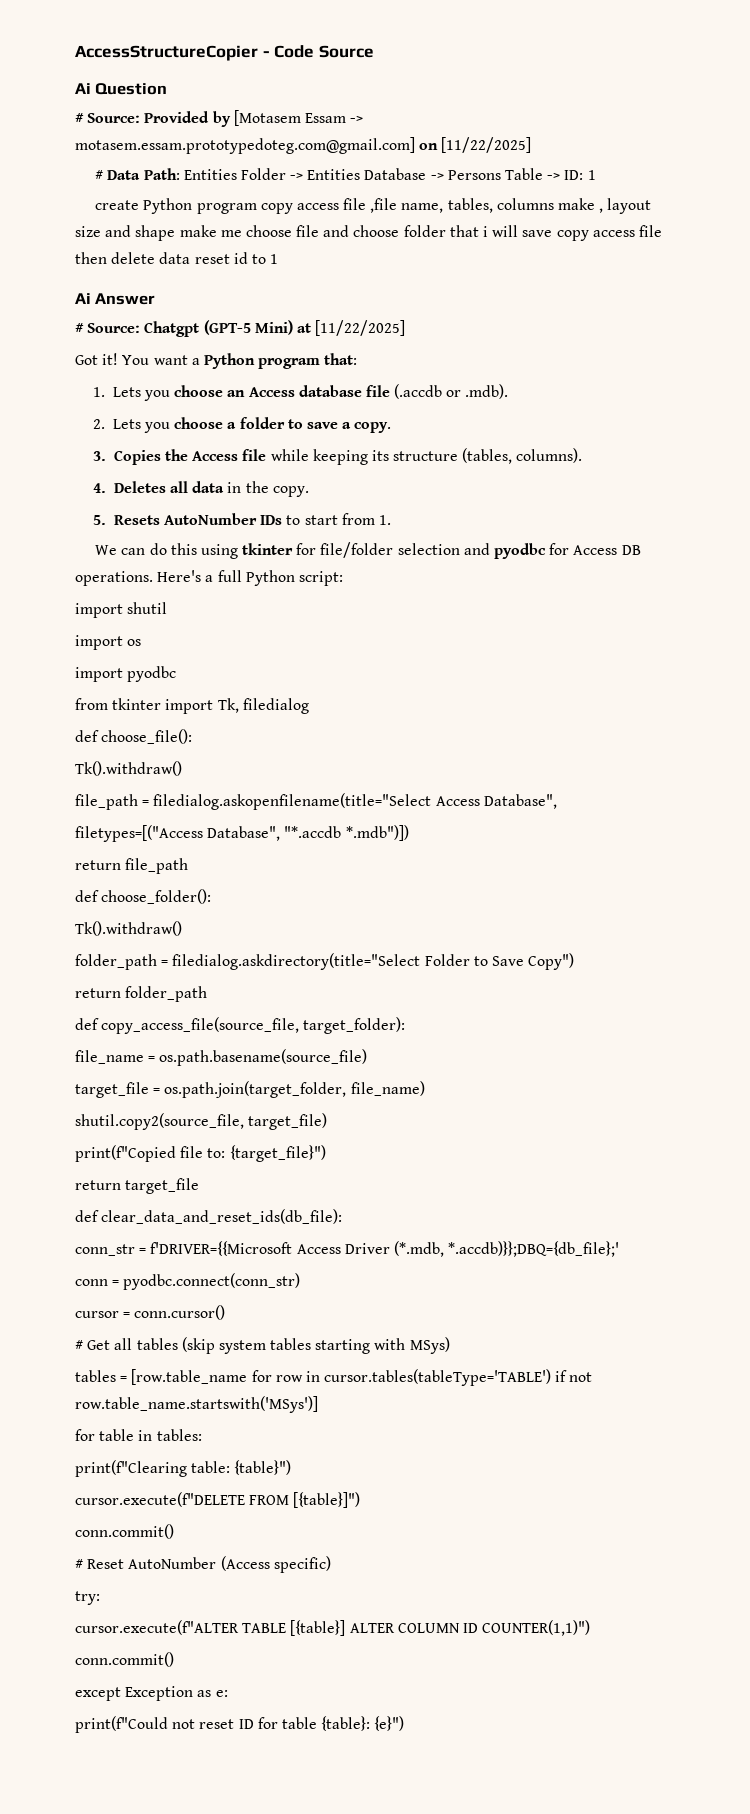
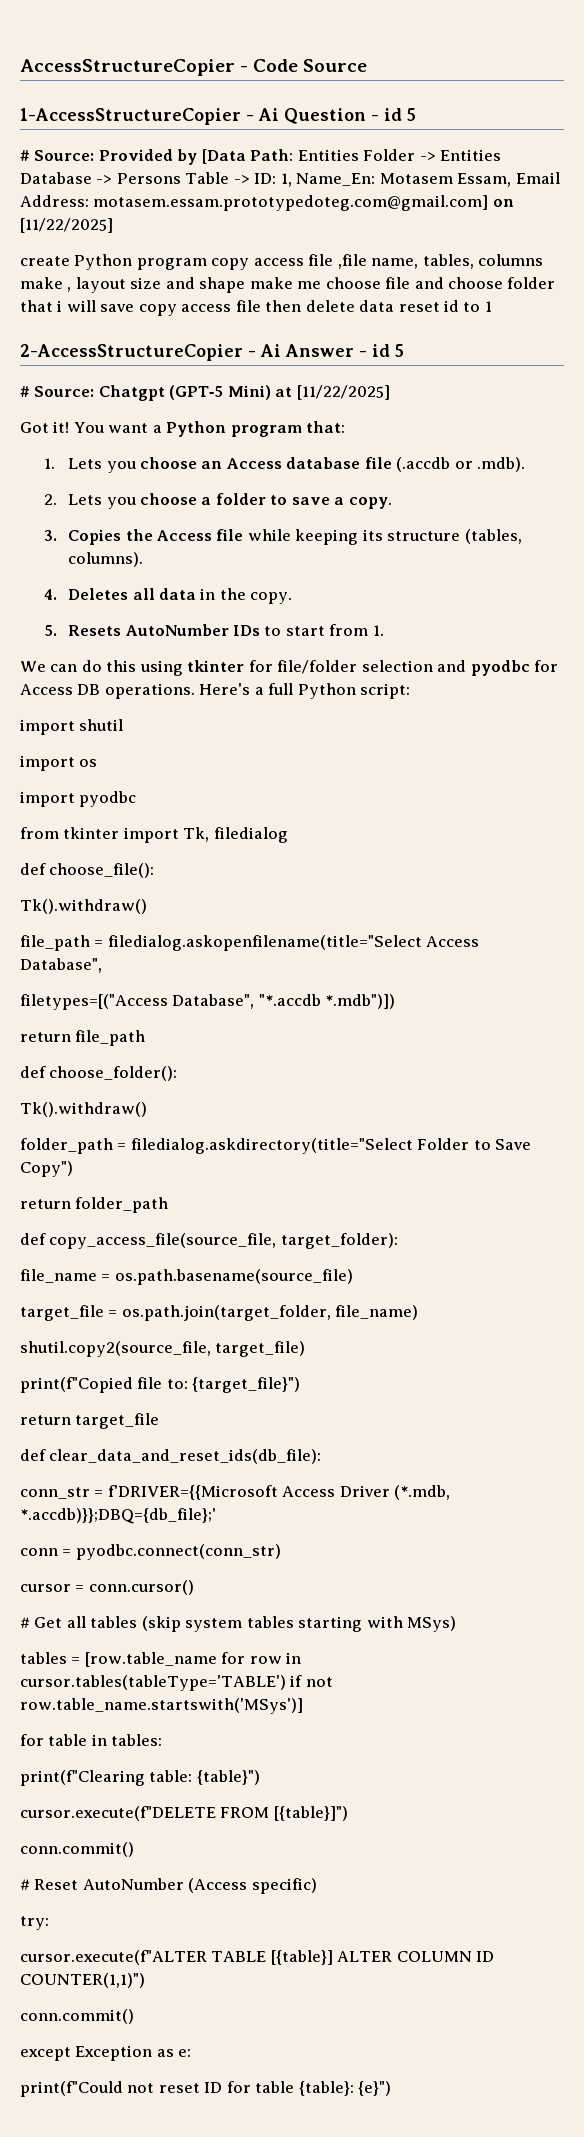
- Ai Question
+ 1-AccessStructureCopier - Ai Question - id 5
- # Source: Provided by [Motasem Essam -> motasem.essam.prototypedoteg.com@gmail.com] on [11/22/2025]
- # Data Path: Entities Folder -> Entities Database -> Persons Table -> ID: 1
+ # Source: Provided by [Data Path: Entities Folder -> Entities Database -> Persons Table -> ID: 1, Name_En: Motasem Essam, Email Address: motasem.essam.prototypedoteg.com@gmail.com] on [11/22/2025]
- Ai Answer
+ 2-AccessStructureCopier - Ai Answer - id 5

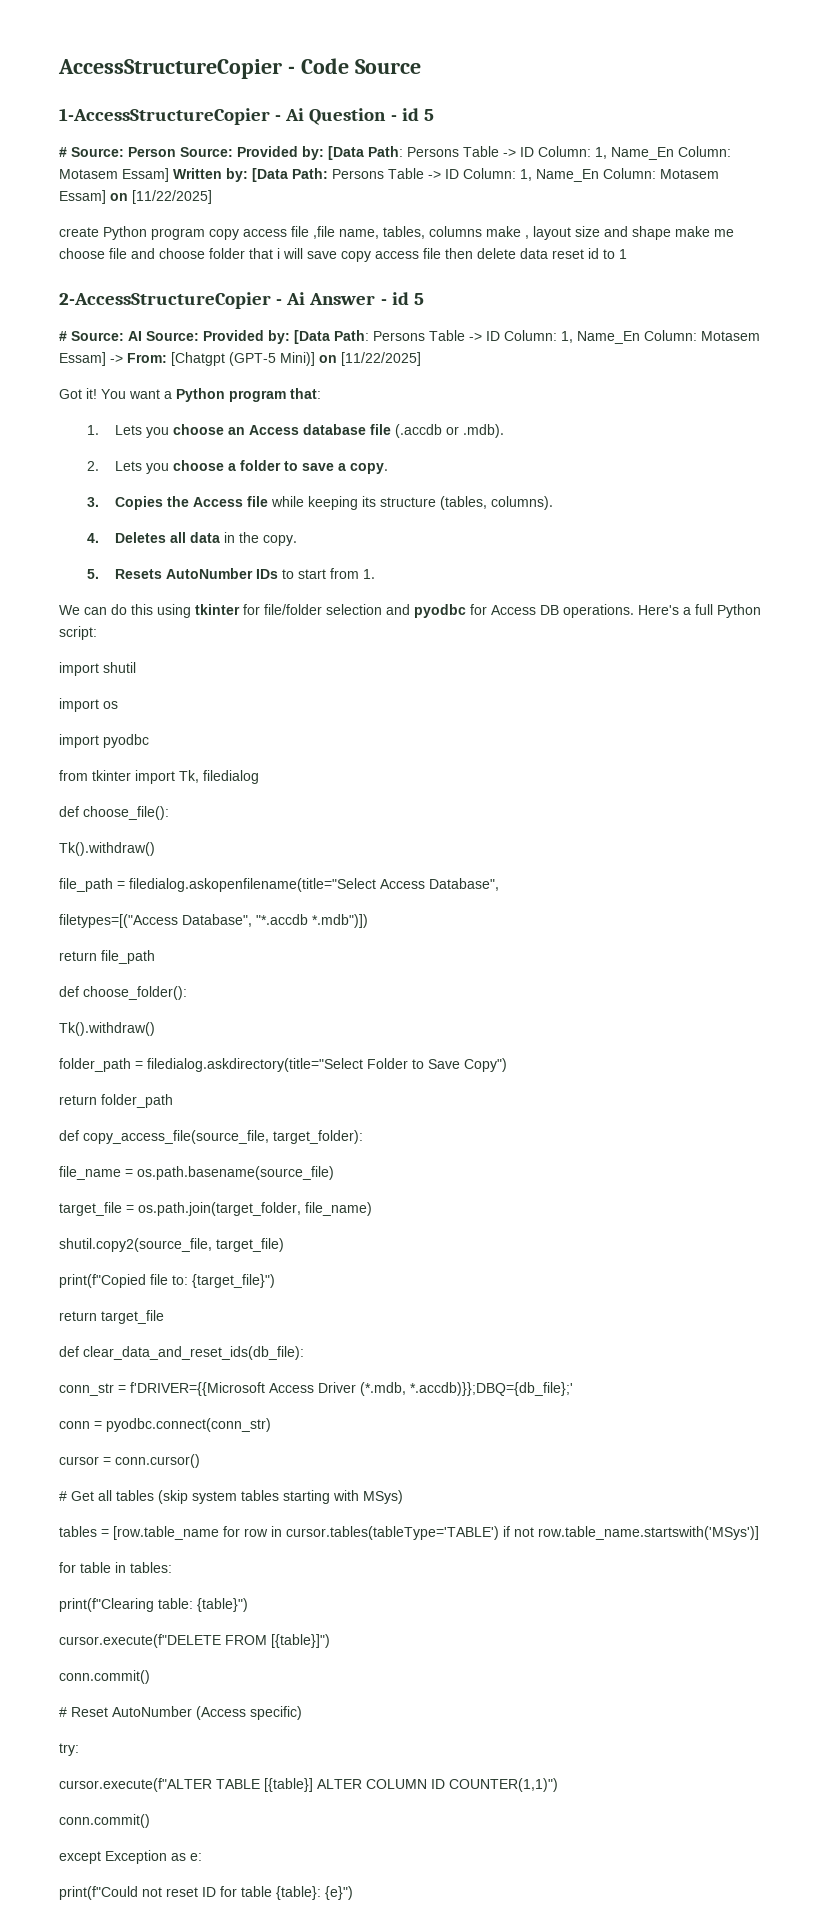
- # Source: Provided by [Data Path: Entities Folder -> Entities Database -> Persons Table -> ID: 1, Name_En: Motasem Essam, Email Address: motasem.essam.prototypedoteg.com@gmail.com] on [11/22/2025]
+ # Source: Person Source: Provided by: [Data Path: Persons Table -> ID Column: 1, Name_En Column: Motasem Essam] Written by: [Data Path: Persons Table -> ID Column: 1, Name_En Column: Motasem Essam] on [11/22/2025]
- # Source: Chatgpt (GPT‑5 Mini) at [11/22/2025]
+ # Source: AI Source: Provided by: [Data Path: Persons Table -> ID Column: 1, Name_En Column: Motasem Essam] -> From: [Chatgpt (GPT‑5 Mini)] on [11/22/2025]

